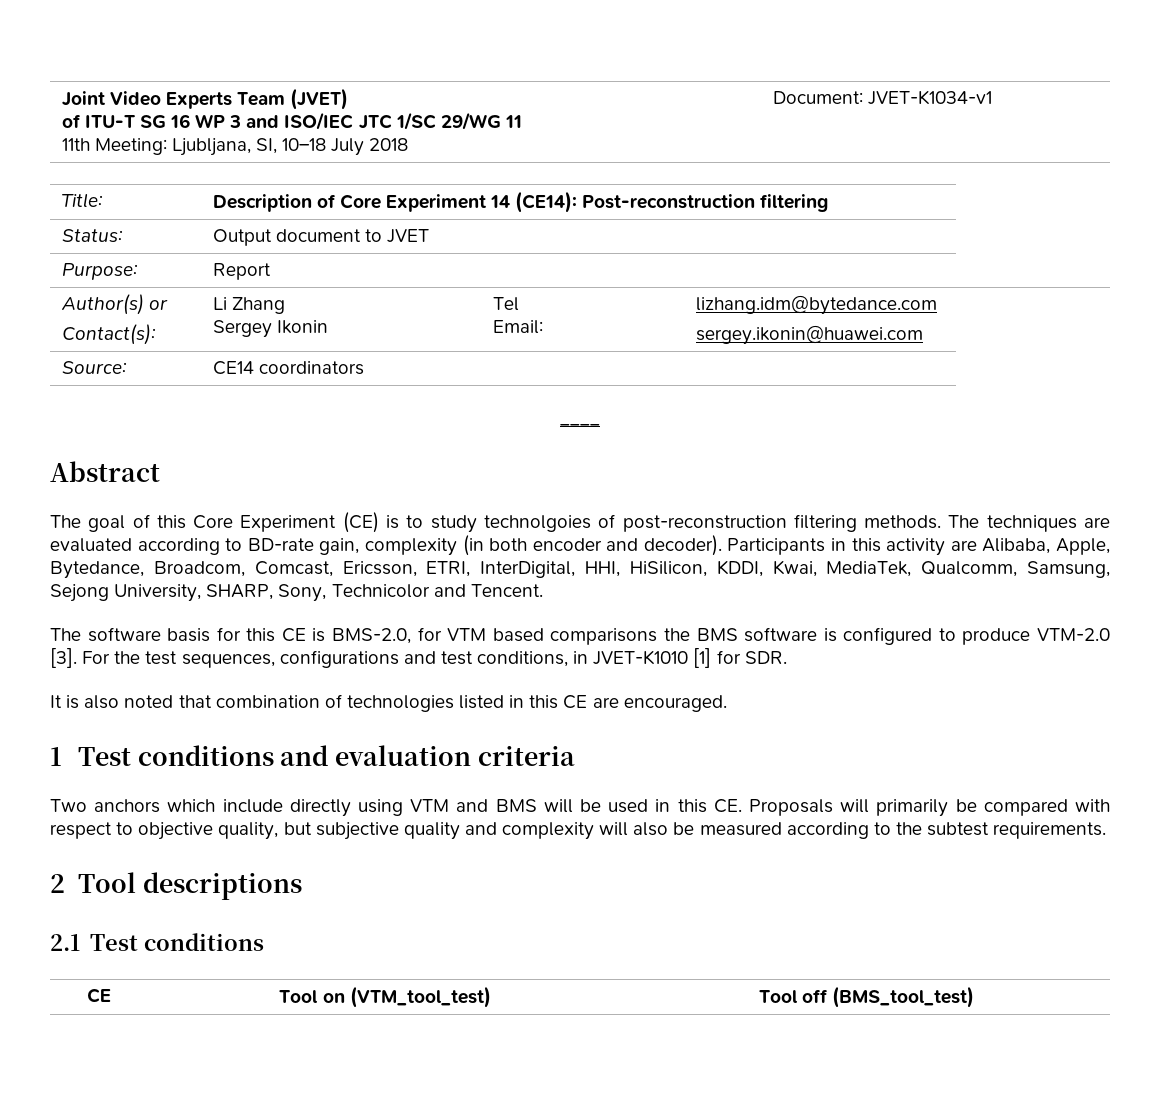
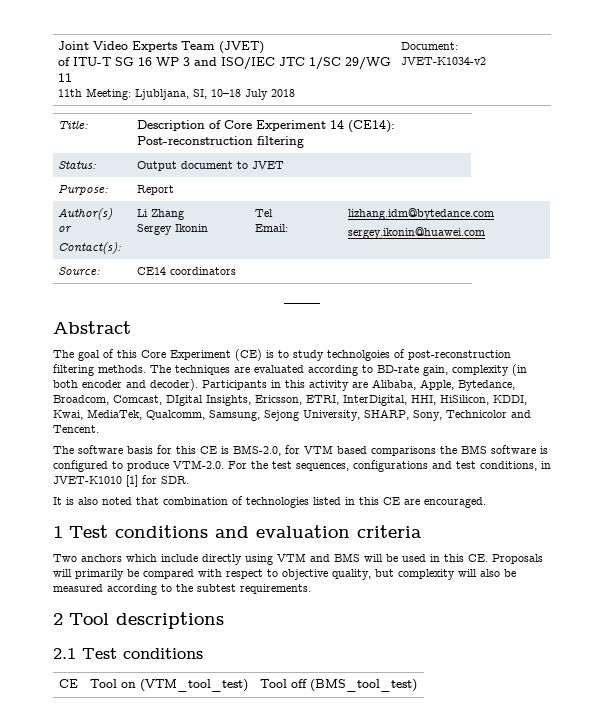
  Joint Video Experts Team (JVET)
  of ITU-T SG 16 WP 3 and ISO/IEC JTC 1/SC 29/WG 11
- 11th Meeting: Ljubljana, SI, 10–18 July 2018 | Document: JVET-K1034-v1
+ 11th Meeting: Ljubljana, SI, 10–18 July 2018 | Document: JVET-K1034-v2
- Participants in this activity are Alibaba, Apple, Bytedance, Broadcom, Comcast, Ericsson, ETRI, InterDigital, HHI, HiSilicon, KDDI, Kwai, MediaTek, Qualcomm, Samsung, Sejong University, SHARP, Sony, Technicolor and Tencent.
+ Participants in this activity are Alibaba, Apple, Bytedance, Broadcom, Comcast, DIgital Insights, Ericsson, ETRI, InterDigital, HHI, HiSilicon, KDDI, Kwai, MediaTek, Qualcomm, Samsung, Sejong University, SHARP, Sony, Technicolor and Tencent.
- The software basis for this CE is BMS-2.0, for VTM based comparisons the BMS software is configured to produce VTM-2.0 [3]. For the test sequences, configurations and test conditions, in JVET-K1010 [1] for SDR.
+ The software basis for this CE is BMS-2.0, for VTM based comparisons the BMS software is configured to produce VTM-2.0. For the test sequences, configurations and test conditions, in JVET-K1010 [1] for SDR.
- Two anchors which include directly using VTM and BMS will be used in this CE. Proposals will primarily be compared with respect to objective quality, but subjective quality and complexity will also be measured according to the subtest requirements.
+ Two anchors which include directly using VTM and BMS will be used in this CE. Proposals will primarily be compared with respect to objective quality, but complexity will also be measured according to the subtest requirements.

